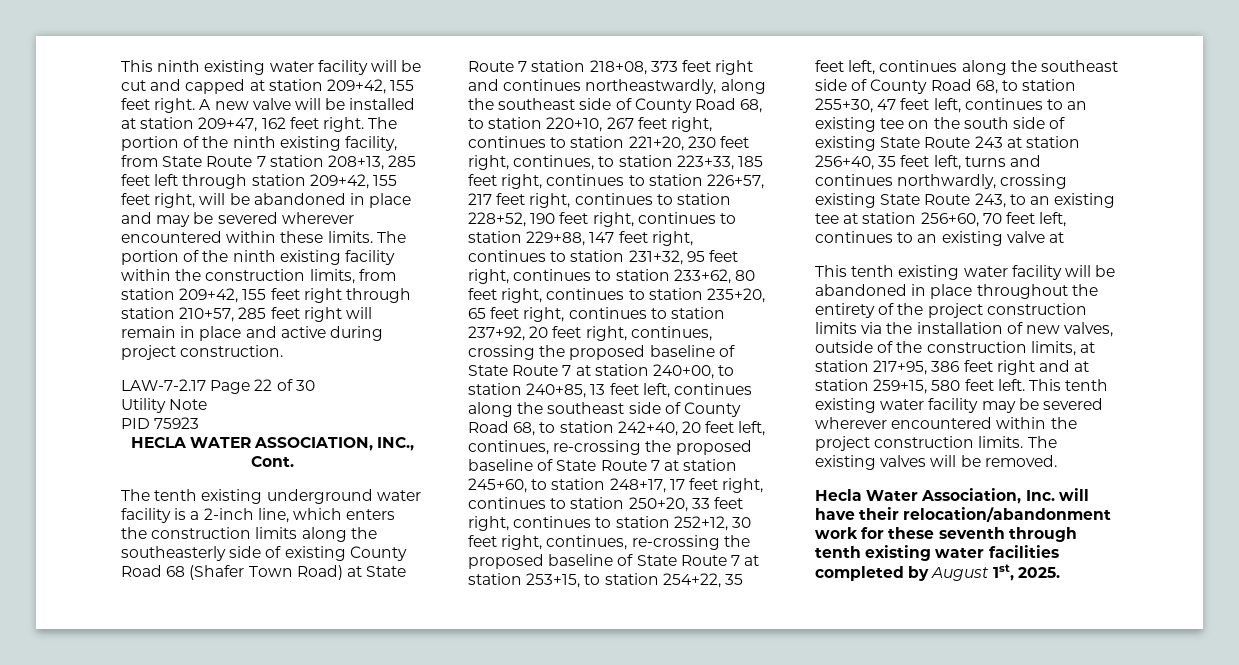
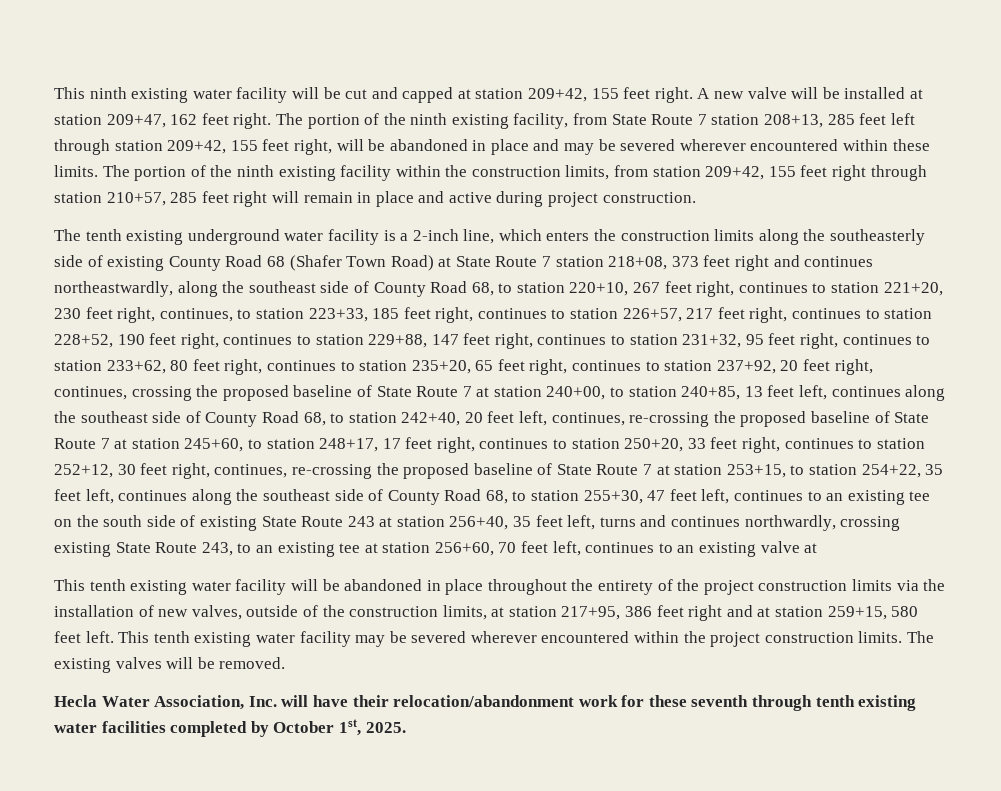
- LAW-7-2.17 Page 22 of 30
- Utility Note
- PID 75923
- HECLA WATER ASSOCIATION, INC., Cont.
- Hecla Water Association, Inc. will have their relocation/abandonment work for these seventh through tenth existing water facilities completed by August 1st, 2025.
+ Hecla Water Association, Inc. will have their relocation/abandonment work for these seventh through tenth existing water facilities completed by October 1st, 2025.

